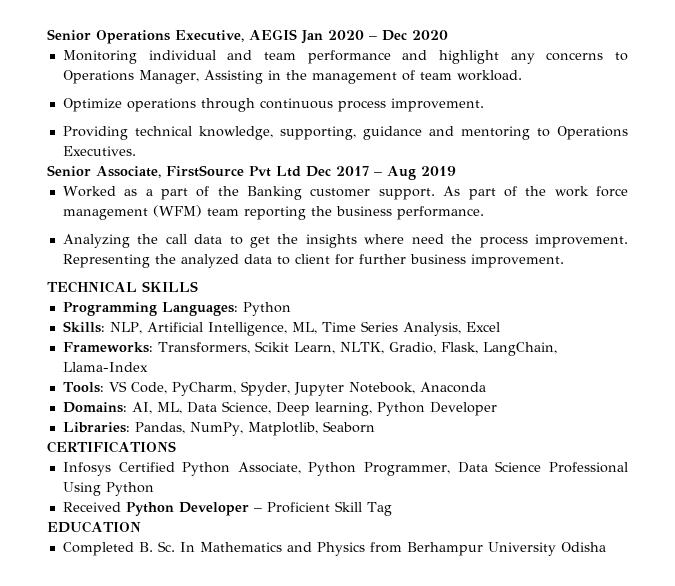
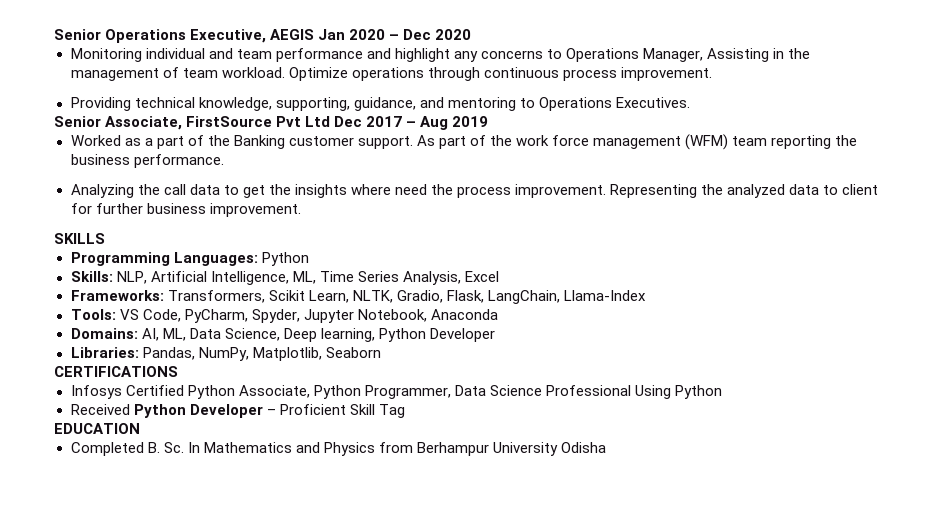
- Monitoring individual and team performance and highlight any concerns to Operations Manager, Assisting in the management of team workload.
- Optimize operations through continuous process improvement.
+ Monitoring individual and team performance and highlight any concerns to Operations Manager, Assisting in the management of team workload. Optimize operations through continuous process improvement.
- Providing technical knowledge, supporting, guidance and mentoring to Operations Executives.
+ Providing technical knowledge, supporting, guidance, and mentoring to Operations Executives.
- TECHNICAL SKILLS
+ SKILLS

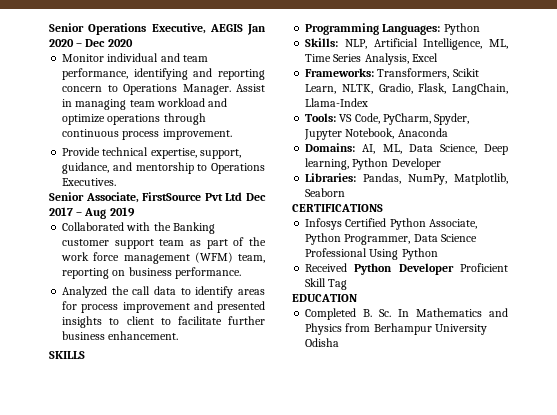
- Monitoring individual and team performance and highlight any concerns to Operations Manager, Assisting in the management of team workload. Optimize operations through continuous process improvement.
+ Monitor individual and team performance, identifying and reporting concern to Operations Manager. Assist in managing team workload and optimize operations through continuous process improvement.
- Providing technical knowledge, supporting, guidance, and mentoring to Operations Executives.
+ Provide technical expertise, support, guidance, and mentorship to Operations Executives.
- Worked as a part of the Banking customer support. As part of the work force management (WFM) team reporting the business performance.
+ Collaborated with the Banking customer support team as part of the work force management (WFM) team, reporting on business performance.
- Analyzing the call data to get the insights where need the process improvement. Representing the analyzed data to client for further business improvement.
+ Analyzed the call data to identify areas for process improvement and presented insights to client to facilitate further business enhancement.
- Received Python Developer – Proficient Skill Tag
+ Received Python Developer Proficient Skill Tag

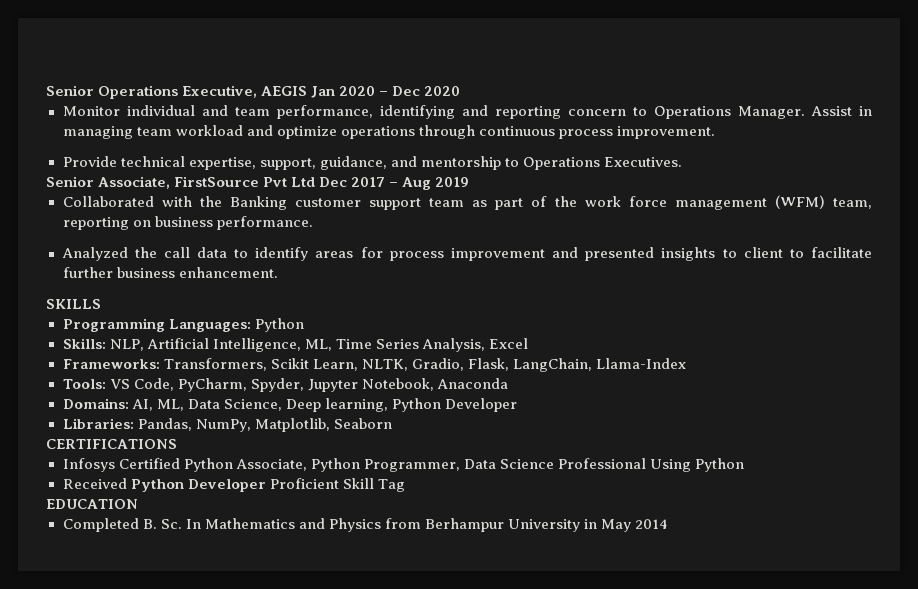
- Completed B. Sc. In Mathematics and Physics from Berhampur University Odisha
+ Completed B. Sc. In Mathematics and Physics from Berhampur University in May 2014

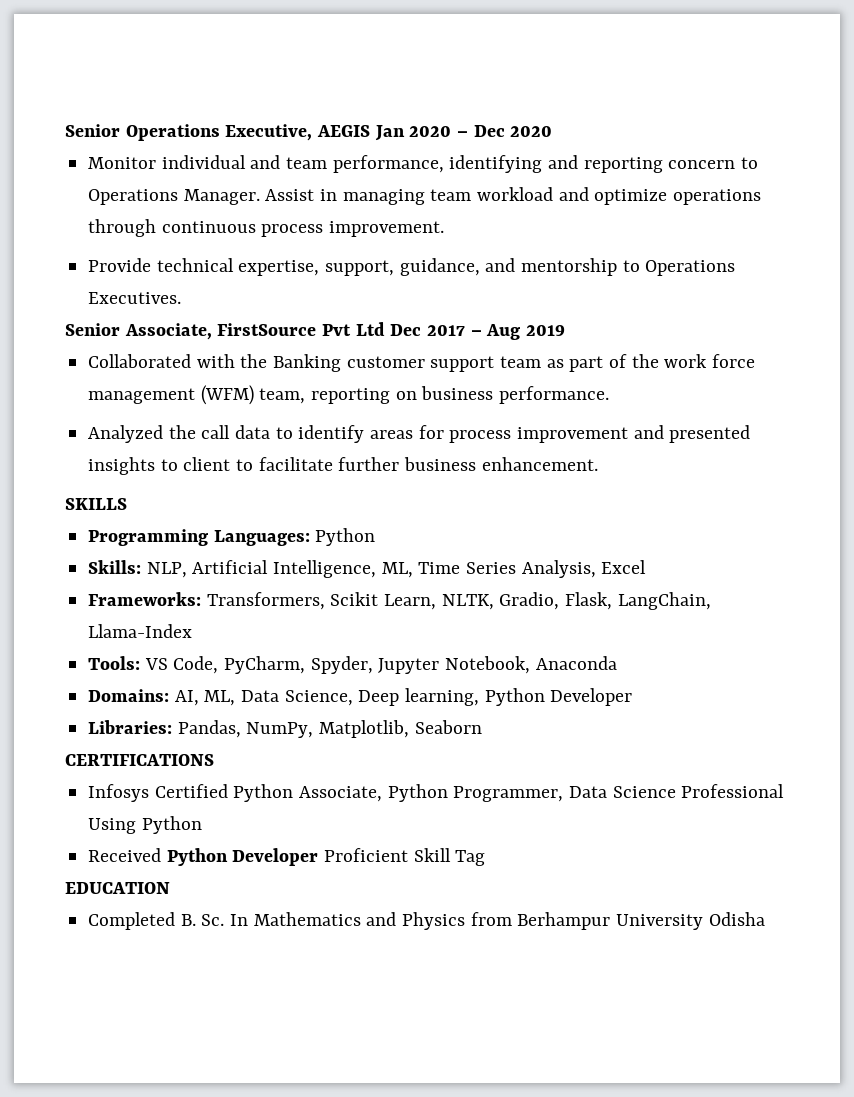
- Completed B. Sc. In Mathematics and Physics from Berhampur University in May 2014
+ Completed B. Sc. In Mathematics and Physics from Berhampur University Odisha

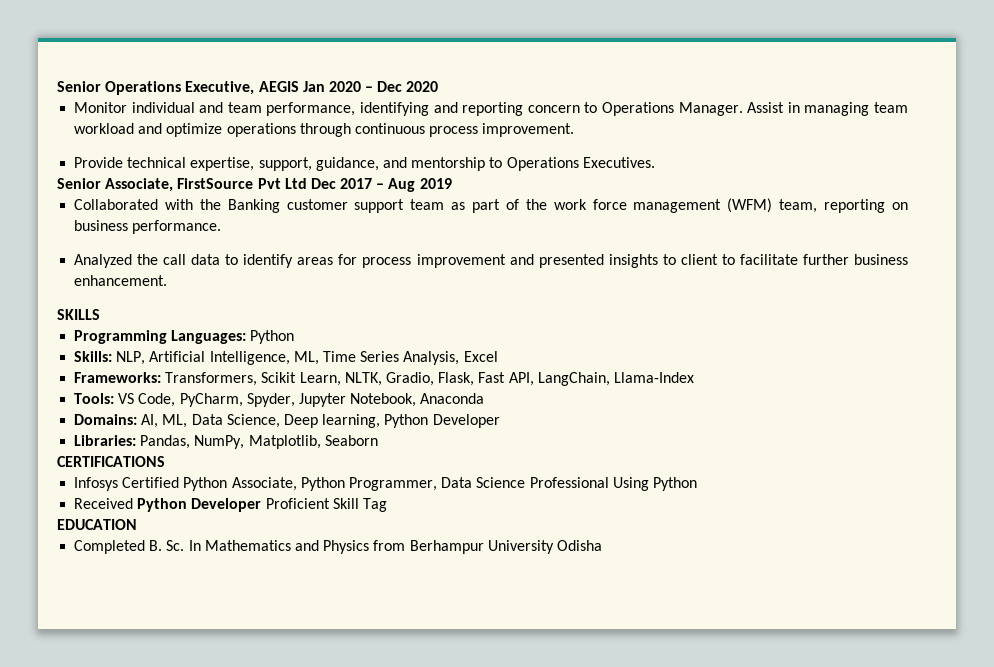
- Frameworks: Transformers, Scikit Learn, NLTK, Gradio, Flask, LangChain, Llama-Index
+ Frameworks: Transformers, Scikit Learn, NLTK, Gradio, Flask, Fast API, LangChain, Llama-Index

